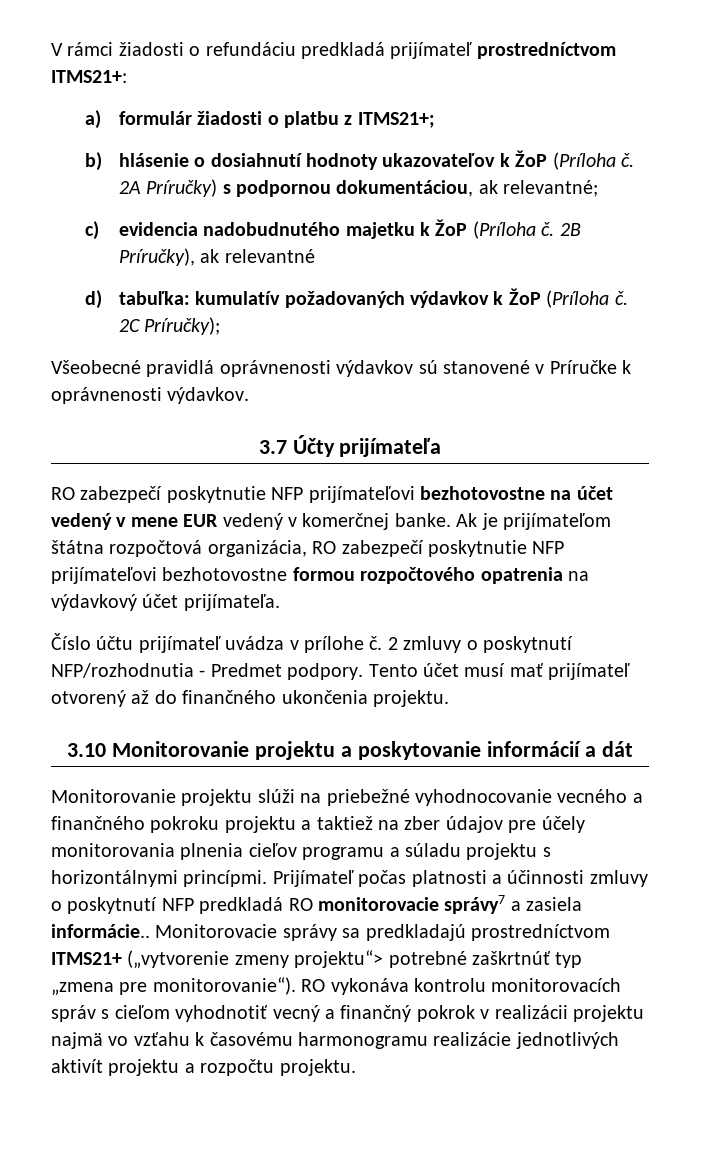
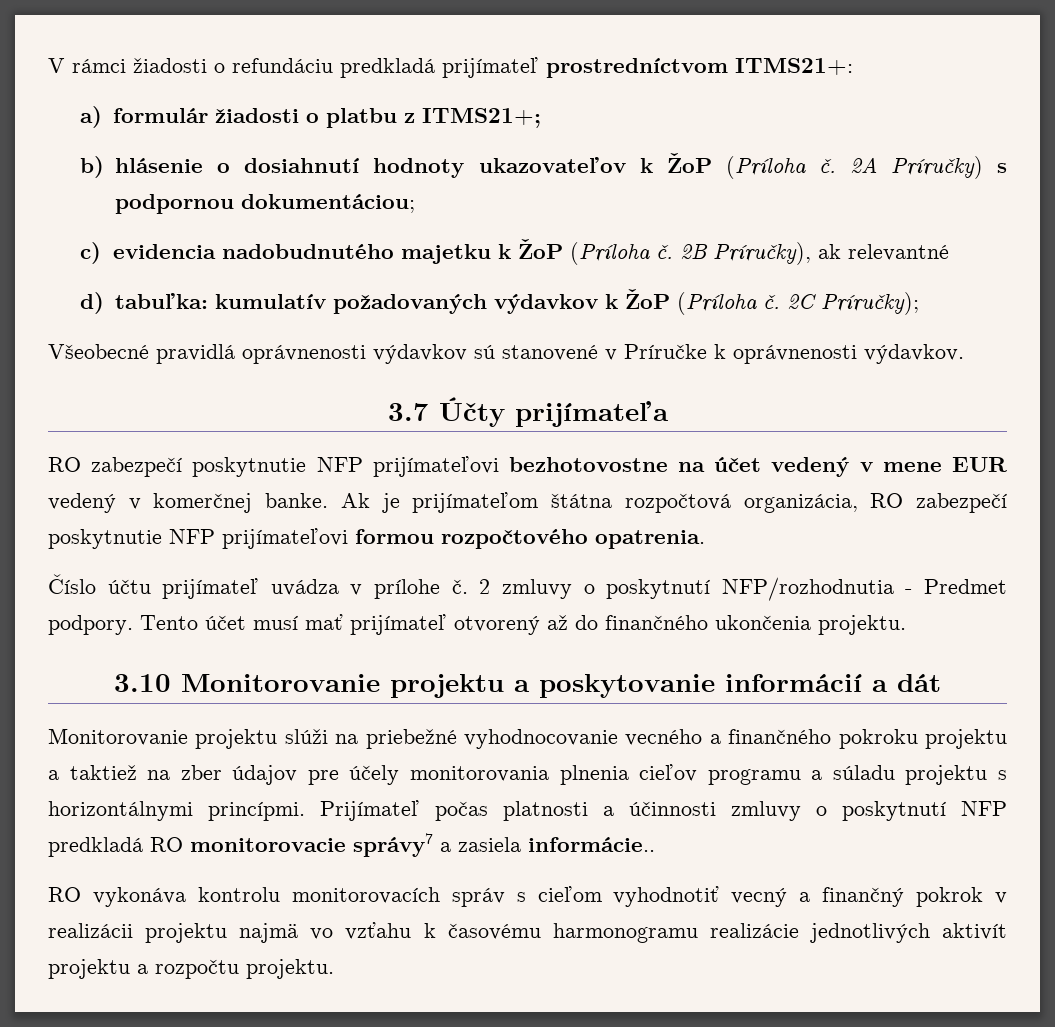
- 2A Príručky) s podpornou dokumentáciou, ak relevantné;
+ 2A Príručky) s podpornou dokumentáciou;
- Ak je prijímateľom štátna rozpočtová organizácia, RO zabezpečí poskytnutie NFP prijímateľovi bezhotovostne formou rozpočtového opatrenia na výdavkový účet prijímateľa.
+ Ak je prijímateľom štátna rozpočtová organizácia, RO zabezpečí poskytnutie NFP prijímateľovi formou rozpočtového opatrenia.
- Prijímateľ počas platnosti a účinnosti zmluvy o poskytnutí NFP predkladá RO monitorovacie správy7 a zasiela informácie.. Monitorovacie správy sa predkladajú prostredníctvom ITMS21+ („vytvorenie zmeny projektu“> potrebné zaškrtnúť typ „zmena pre monitorovanie“). RO vykonáva kontrolu monitorovacích správ s cieľom vyhodnotiť vecný a finančný pokrok v realizácii projektu najmä vo vzťahu k časovému harmonogramu realizácie jednotlivých aktivít projektu a rozpočtu projektu.
+ Prijímateľ počas platnosti a účinnosti zmluvy o poskytnutí NFP predkladá RO monitorovacie správy7 a zasiela informácie..
+ RO vykonáva kontrolu monitorovacích správ s cieľom vyhodnotiť vecný a finančný pokrok v realizácii projektu najmä vo vzťahu k časovému harmonogramu realizácie jednotlivých aktivít projektu a rozpočtu projektu.

